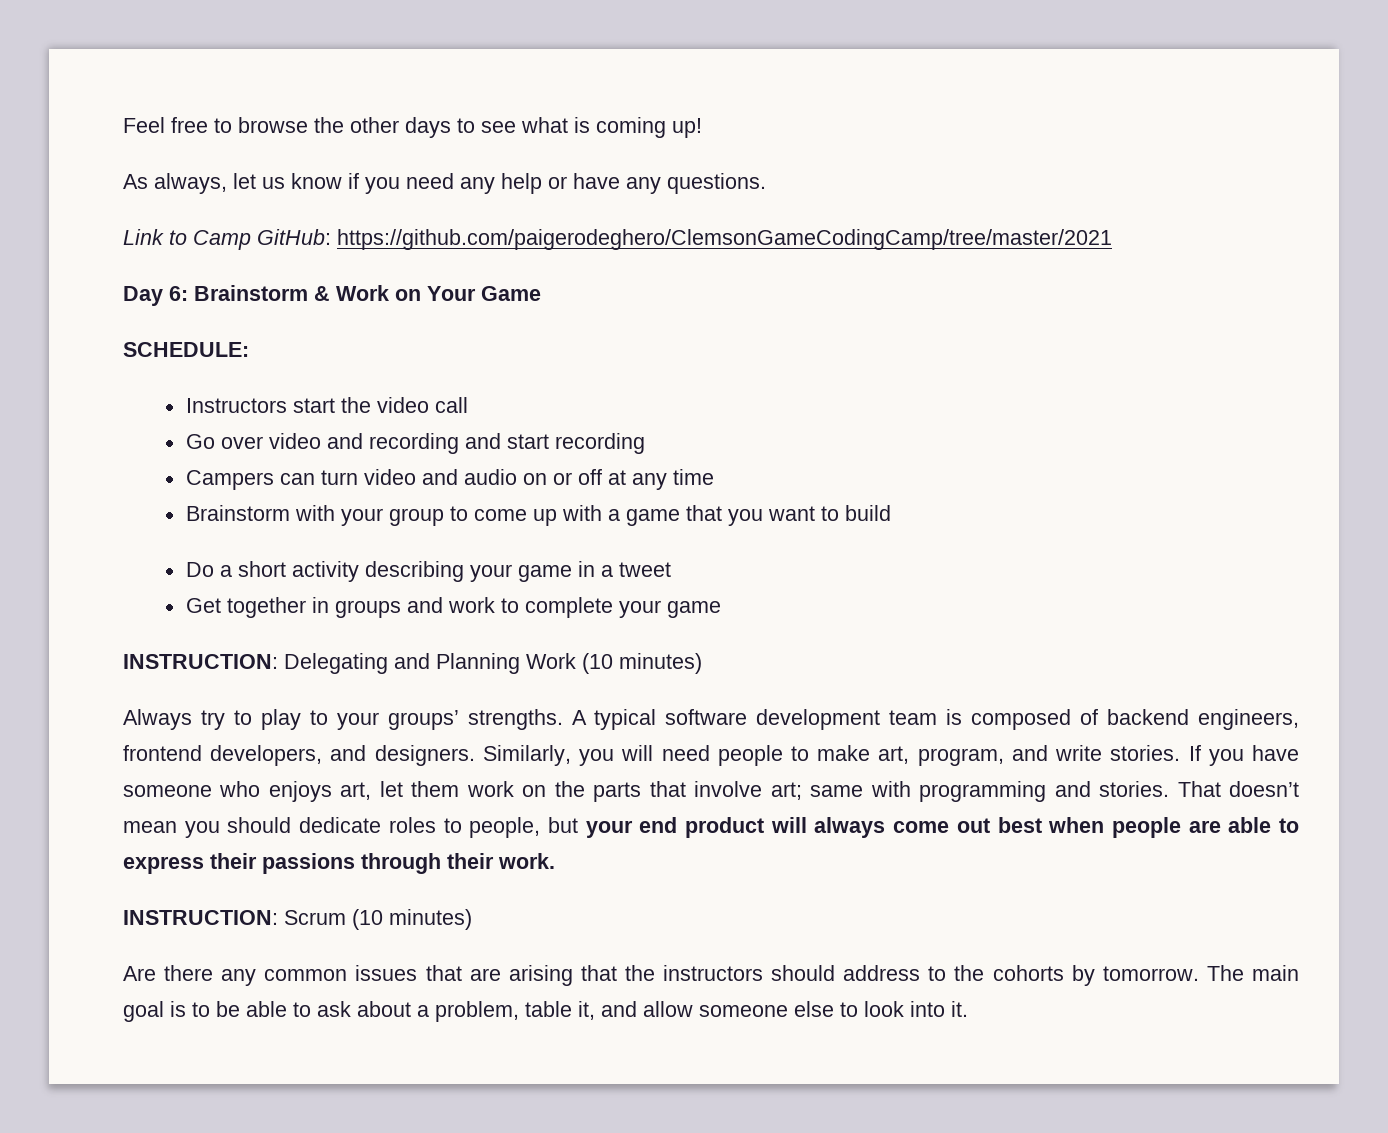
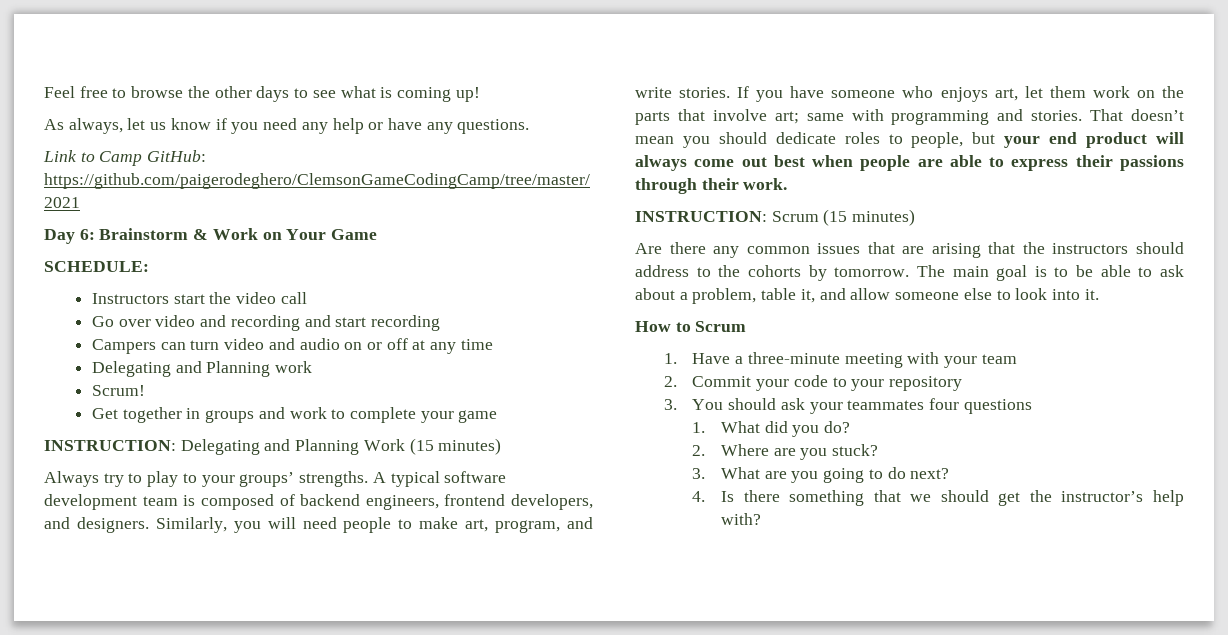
- Brainstorm with your group to come up with a game that you want to build
- Do a short activity describing your game in a tweet
+ Delegating and Planning work
+ Scrum!
- INSTRUCTION: Delegating and Planning Work (10 minutes)
+ INSTRUCTION: Delegating and Planning Work (15 minutes)
- INSTRUCTION: Scrum (10 minutes)
+ INSTRUCTION: Scrum (15 minutes)
+ How to Scrum
+ 1. Have a three-minute meeting with your team
+ 2. Commit your code to your repository
+ 3. You should ask your teammates four questions
+ 1. What did you do?
+ 2. Where are you stuck?
+ 3. What are you going to do next?
+ 4. Is there something that we should get the instructor’s help with?

